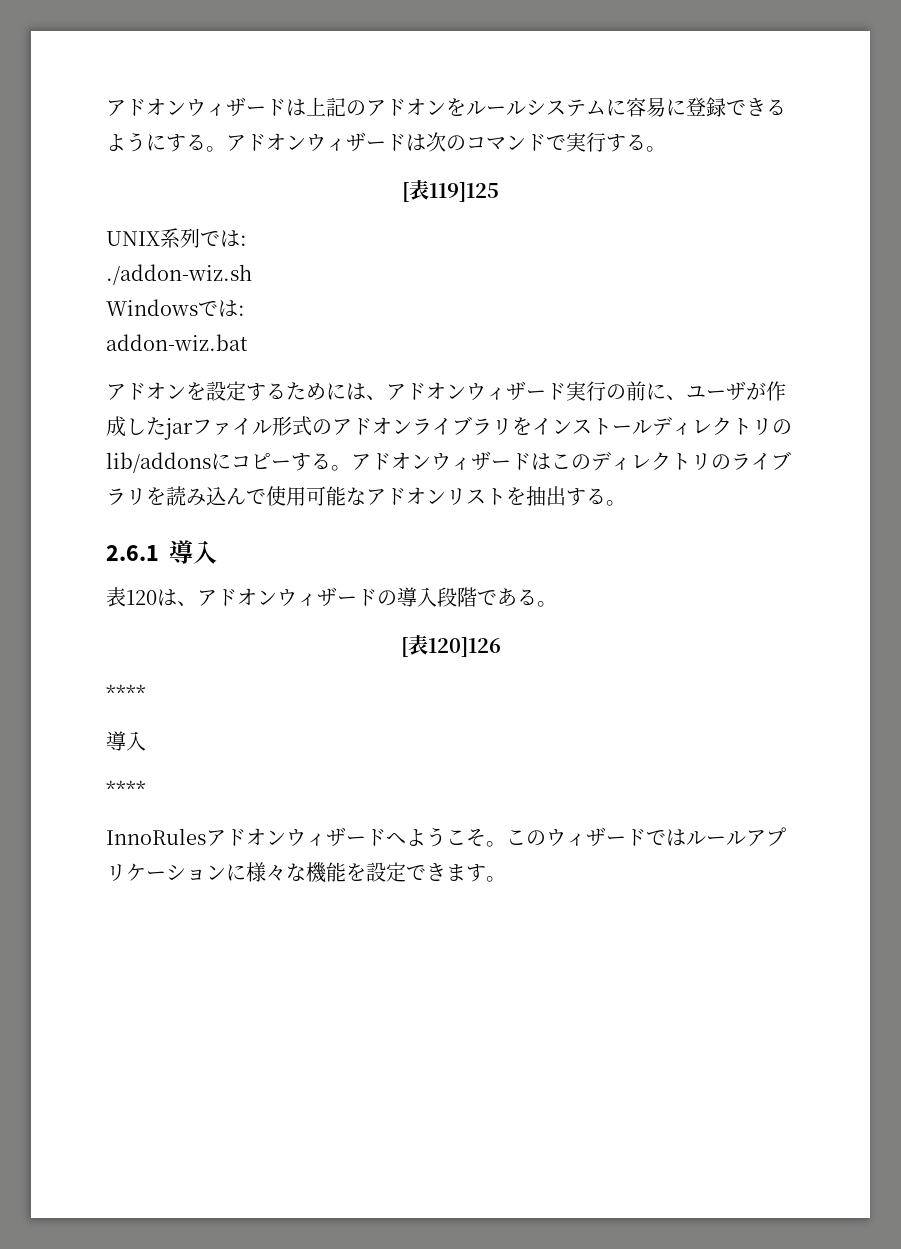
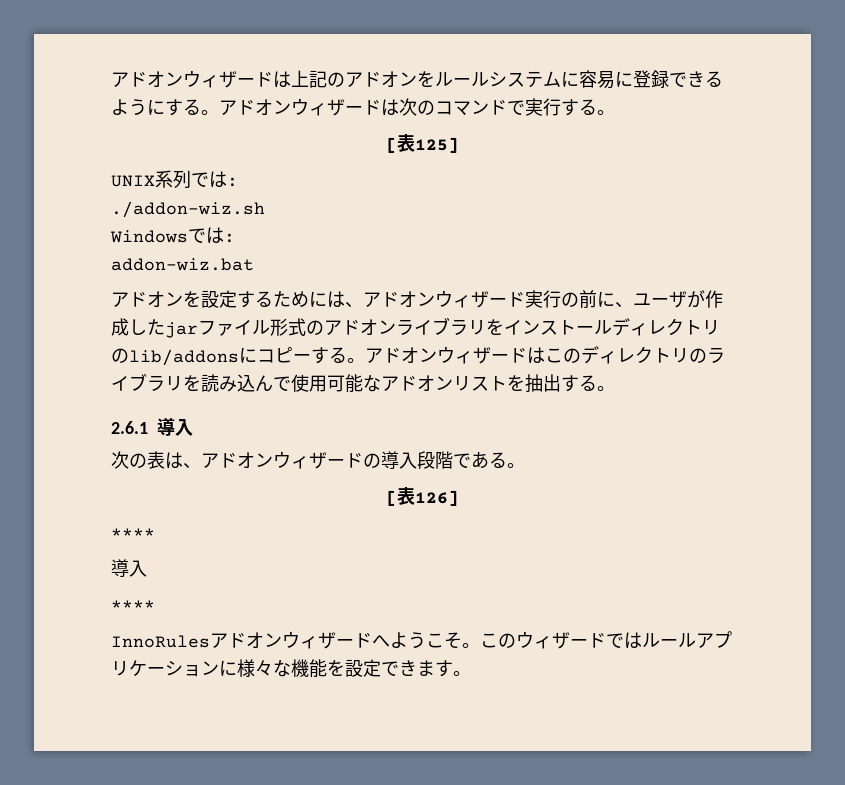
- [表119]125
+ [表125]
- 表120は、アドオンウィザードの導入段階である。
+ 次の表は、アドオンウィザードの導入段階である。
- [表120]126
+ [表126]

